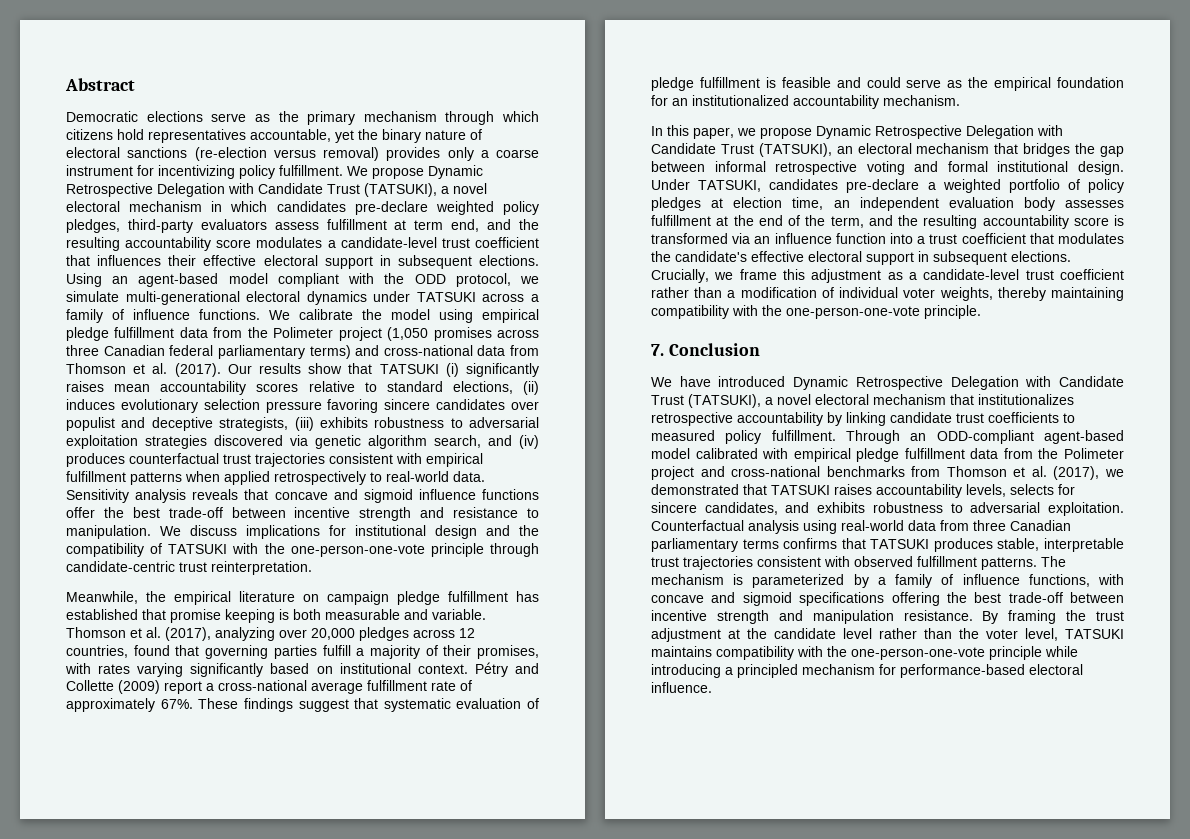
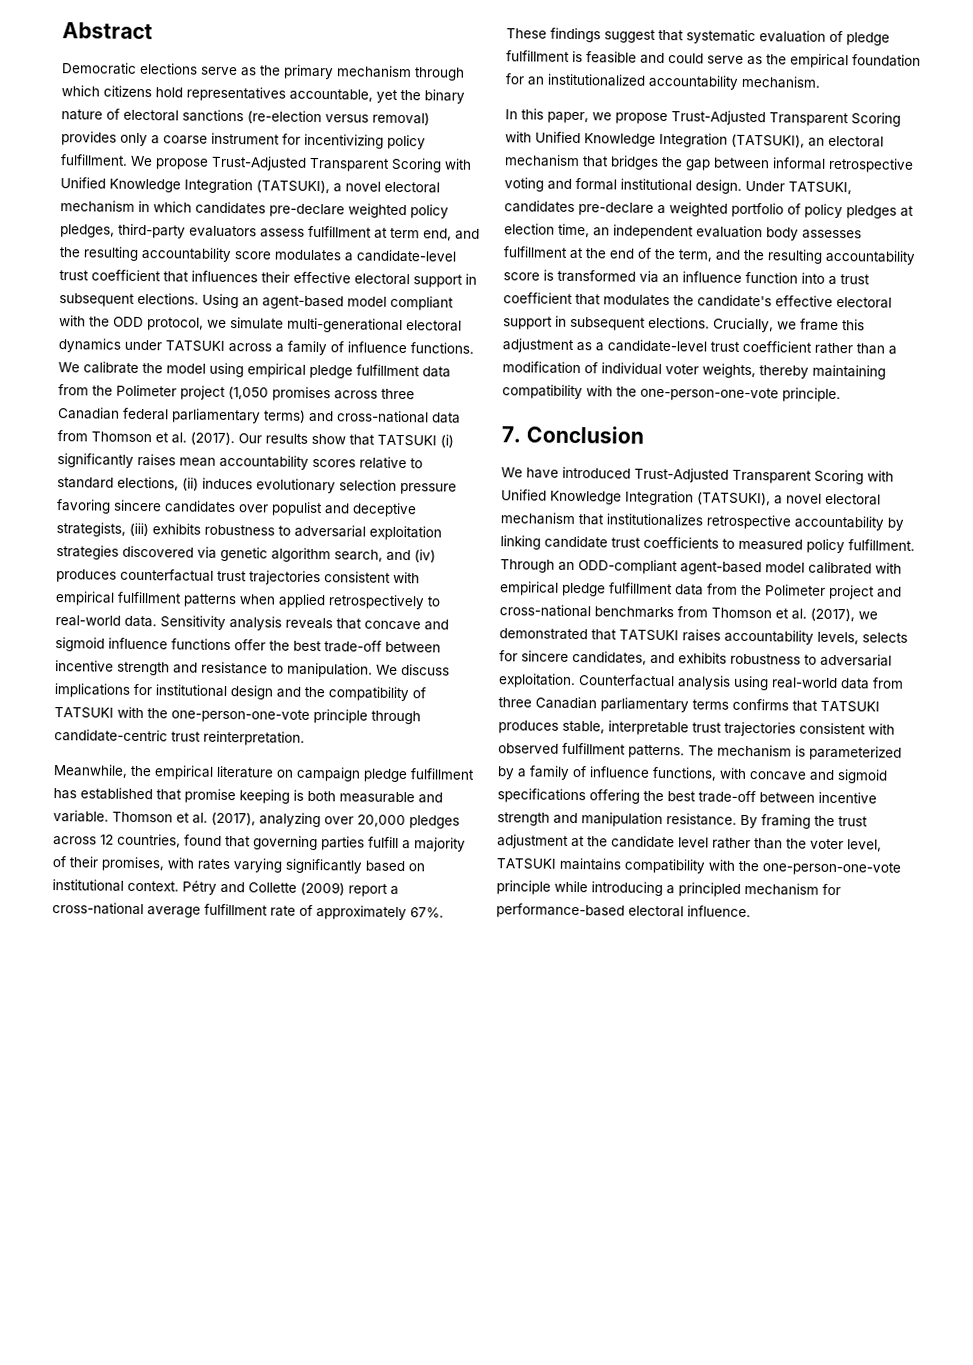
- We propose Dynamic Retrospective Delegation with Candidate Trust (TATSUKI), a novel electoral mechanism in which candidates pre-declare weighted policy pledges, third-party evaluators assess fulfillment at term end, and the resulting accountability score modulates a candidate-level trust coefficient that influences their effective electoral support in subsequent elections.
+ We propose Trust-Adjusted Transparent Scoring with Unified Knowledge Integration (TATSUKI), a novel electoral mechanism in which candidates pre-declare weighted policy pledges, third-party evaluators assess fulfillment at term end, and the resulting accountability score modulates a candidate-level trust coefficient that influences their effective electoral support in subsequent elections.
- In this paper, we propose Dynamic Retrospective Delegation with Candidate Trust (TATSUKI), an electoral mechanism that bridges the gap between informal retrospective voting and formal institutional design.
+ In this paper, we propose Trust-Adjusted Transparent Scoring with Unified Knowledge Integration (TATSUKI), an electoral mechanism that bridges the gap between informal retrospective voting and formal institutional design.
- We have introduced Dynamic Retrospective Delegation with Candidate Trust (TATSUKI), a novel electoral mechanism that institutionalizes retrospective accountability by linking candidate trust coefficients to measured policy fulfillment.
+ We have introduced Trust-Adjusted Transparent Scoring with Unified Knowledge Integration (TATSUKI), a novel electoral mechanism that institutionalizes retrospective accountability by linking candidate trust coefficients to measured policy fulfillment.

